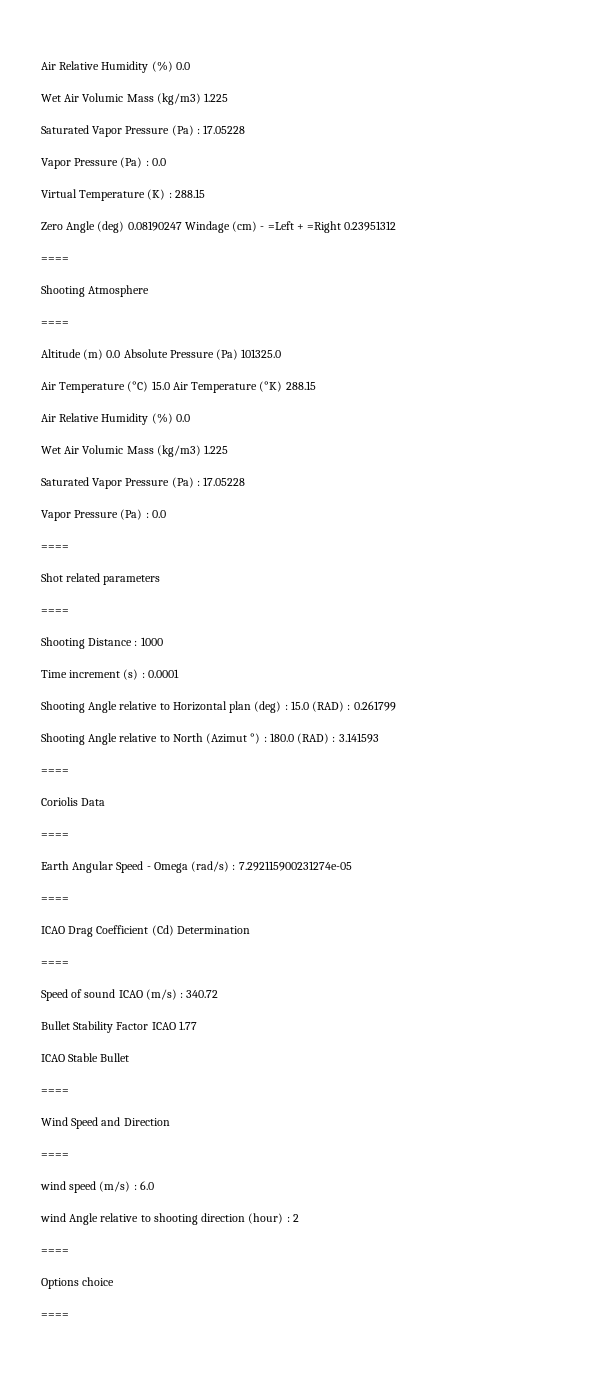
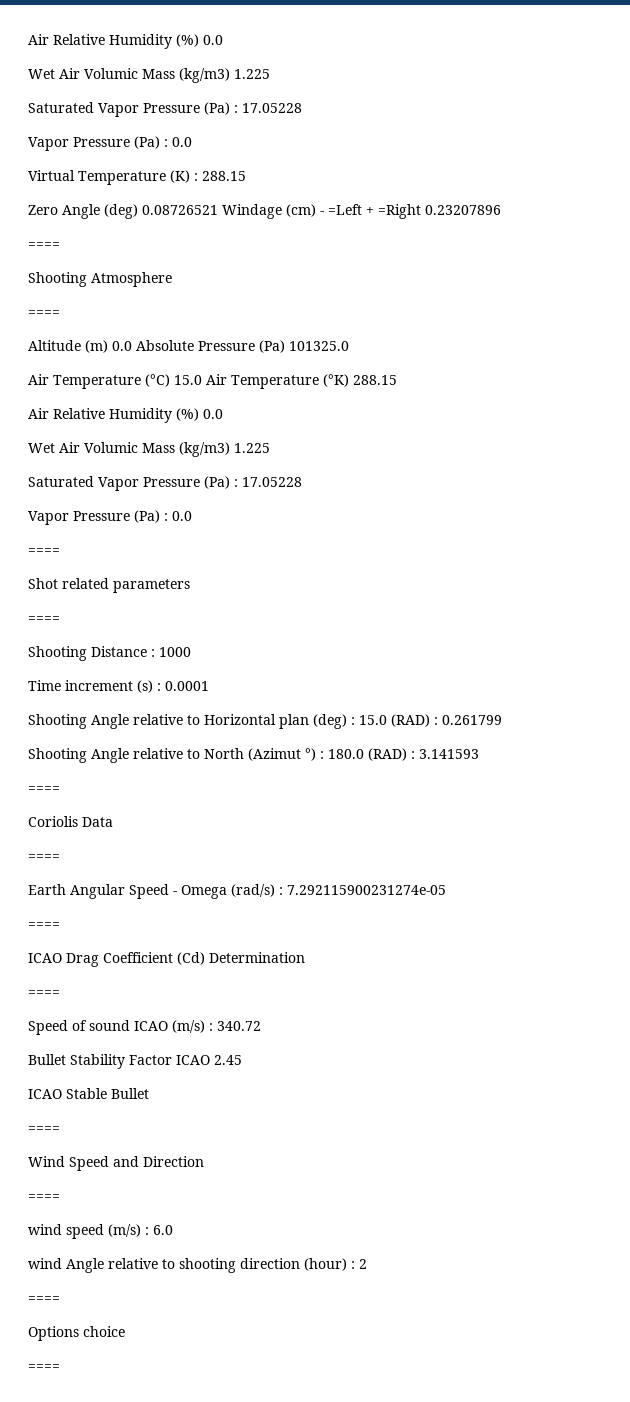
- Zero Angle (deg) 0.08190247 Windage (cm) - =Left + =Right 0.23951312
+ Zero Angle (deg) 0.08726521 Windage (cm) - =Left + =Right 0.23207896
- Bullet Stability Factor ICAO 1.77
+ Bullet Stability Factor ICAO 2.45

